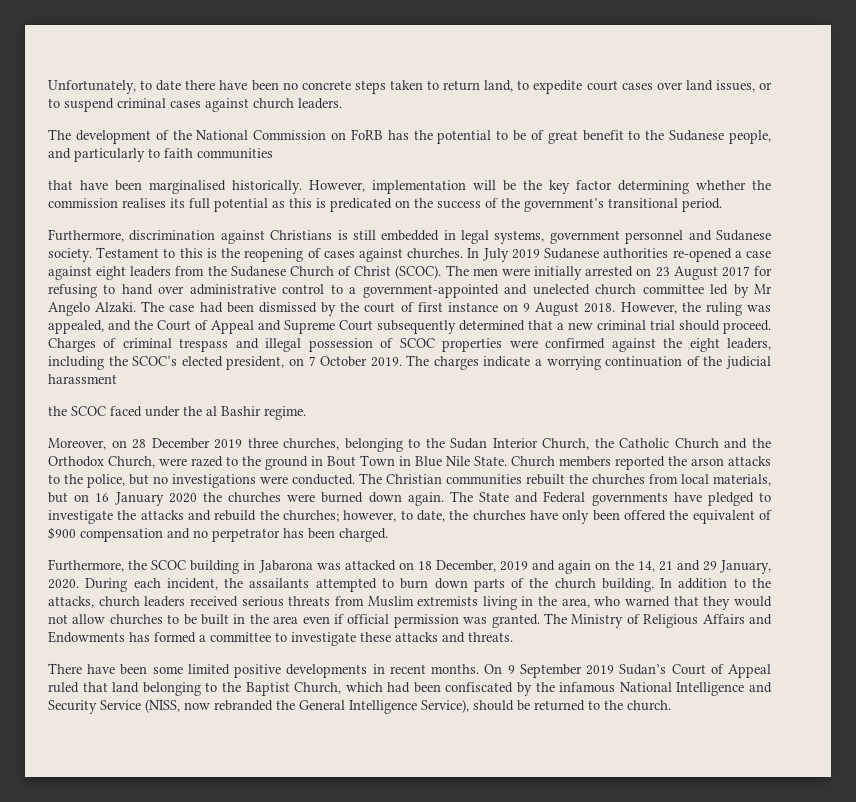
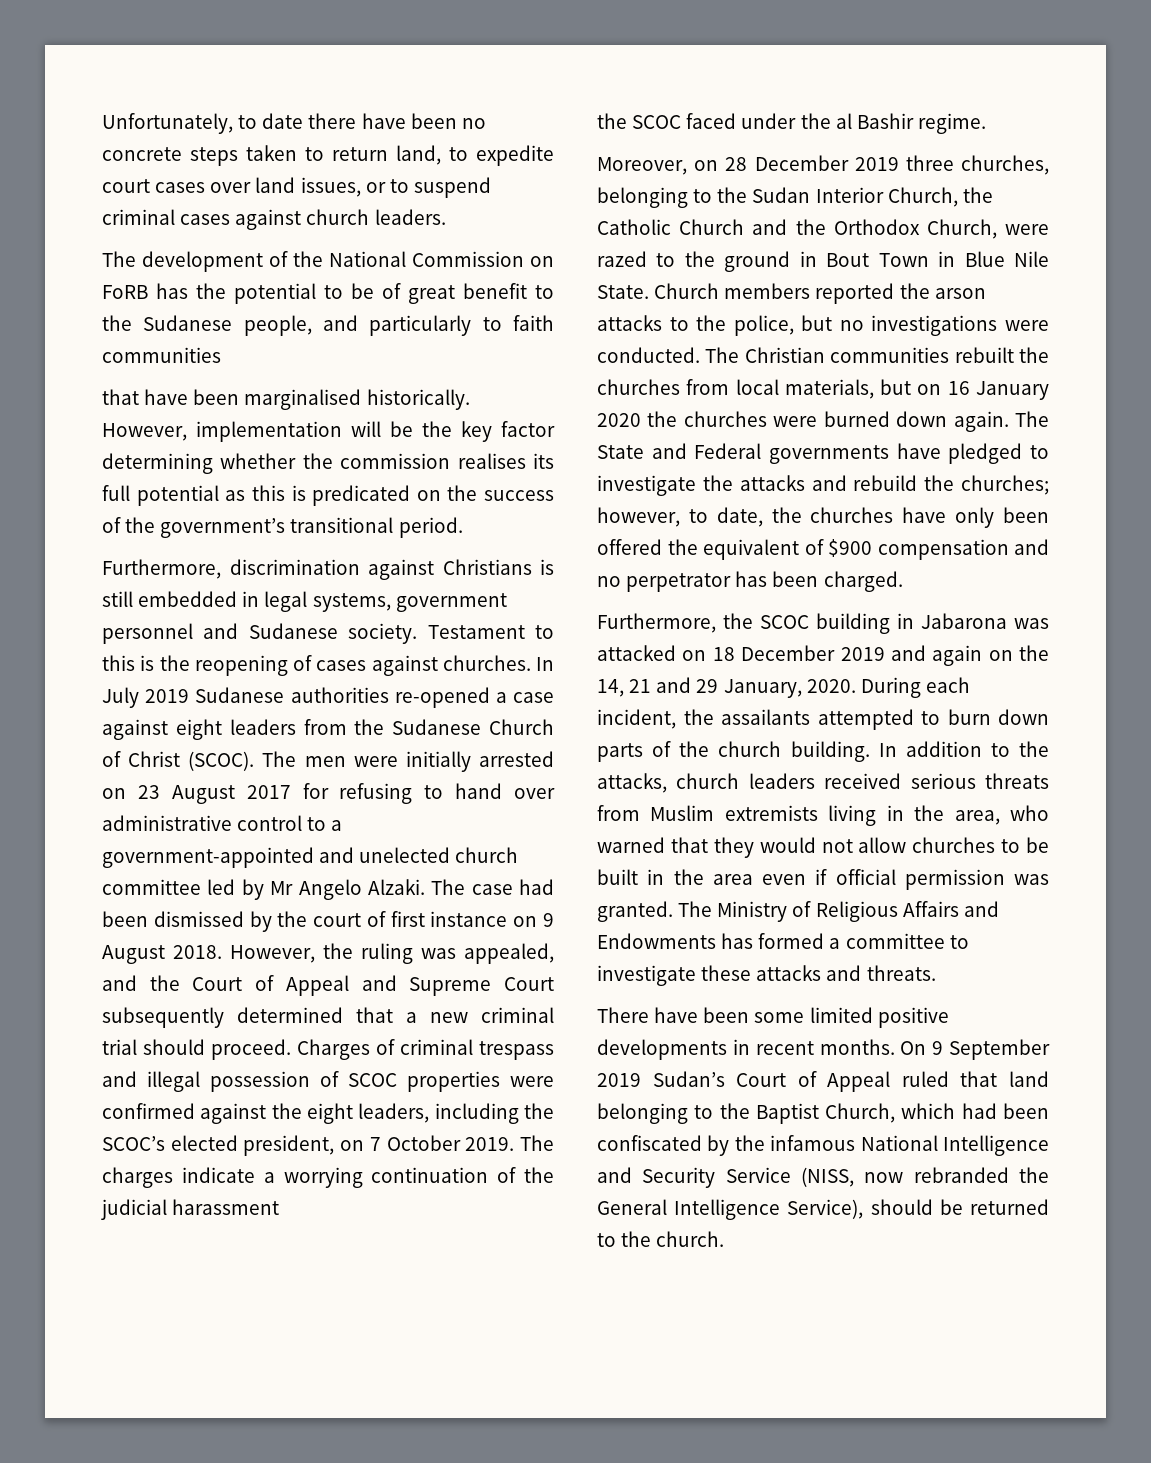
- Furthermore, the SCOC building in Jabarona was attacked on 18 December, 2019 and again on the 14, 21 and 29 January, 2020.
+ Furthermore, the SCOC building in Jabarona was attacked on 18 December 2019 and again on the 14, 21 and 29 January, 2020.

